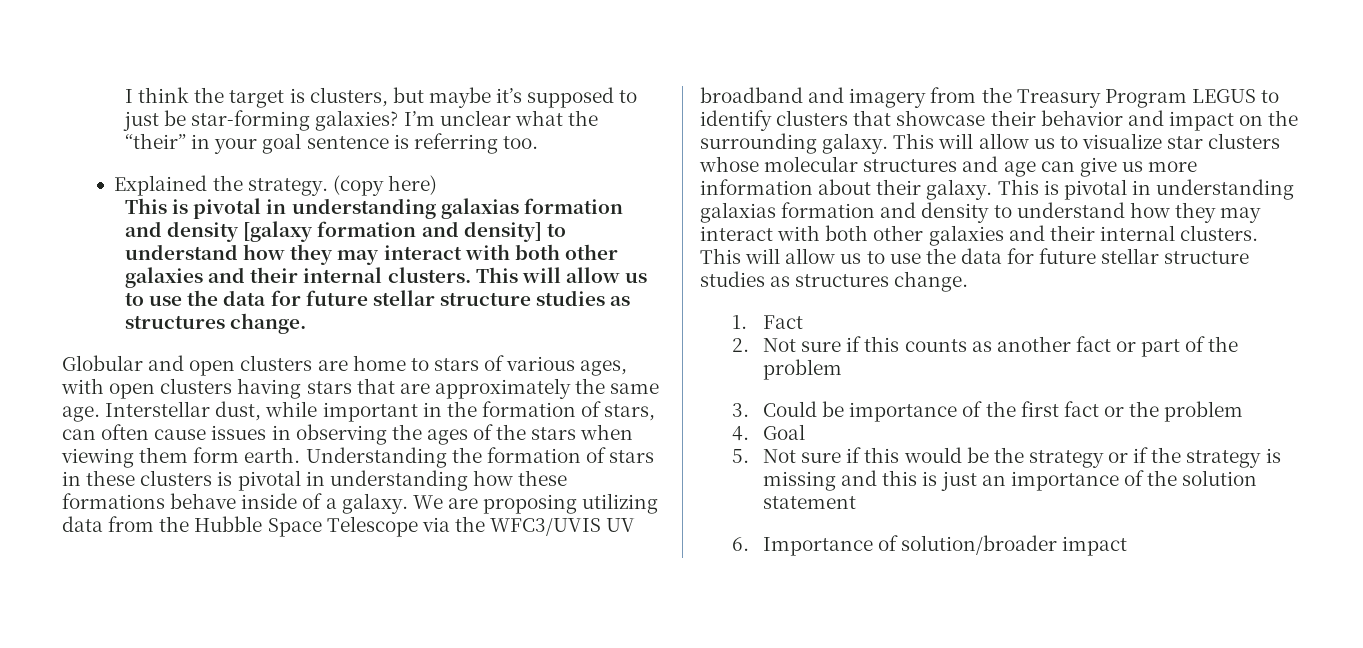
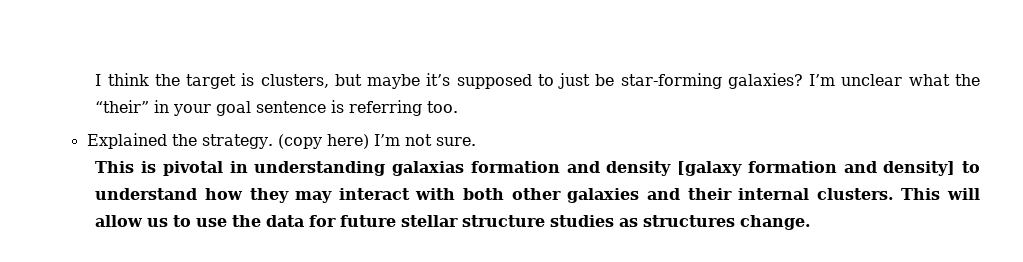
- (copy here)
+ (copy here) I’m not sure.
- Globular and open clusters are home to stars of various ages, with open clusters having stars that are approximately the same age. Interstellar dust, while important in the formation of stars, can often cause issues in observing the ages of the stars when viewing them form earth. Understanding the formation of stars in these clusters is pivotal in understanding how these formations behave inside of a galaxy. We are proposing utilizing data from the Hubble Space Telescope via the WFC3/UVIS UV broadband and imagery from the Treasury Program LEGUS to identify clusters that showcase their behavior and impact on the surrounding galaxy. This will allow us to visualize star clusters whose molecular structures and age can give us more information about their galaxy. This is pivotal in understanding galaxias formation and density to understand how they may interact with both other galaxies and their internal clusters. This will allow us to use the data for future stellar structure studies as structures change.
- 1. Fact
- 2. Not sure if this counts as another fact or part of the problem
- 3. Could be importance of the first fact or the problem
- 4. Goal
- 5. Not sure if this would be the strategy or if the strategy is missing and this is just an importance of the solution statement
- 6. Importance of solution/broader impact

